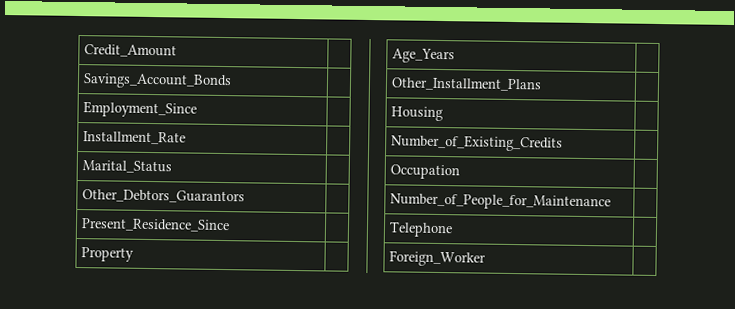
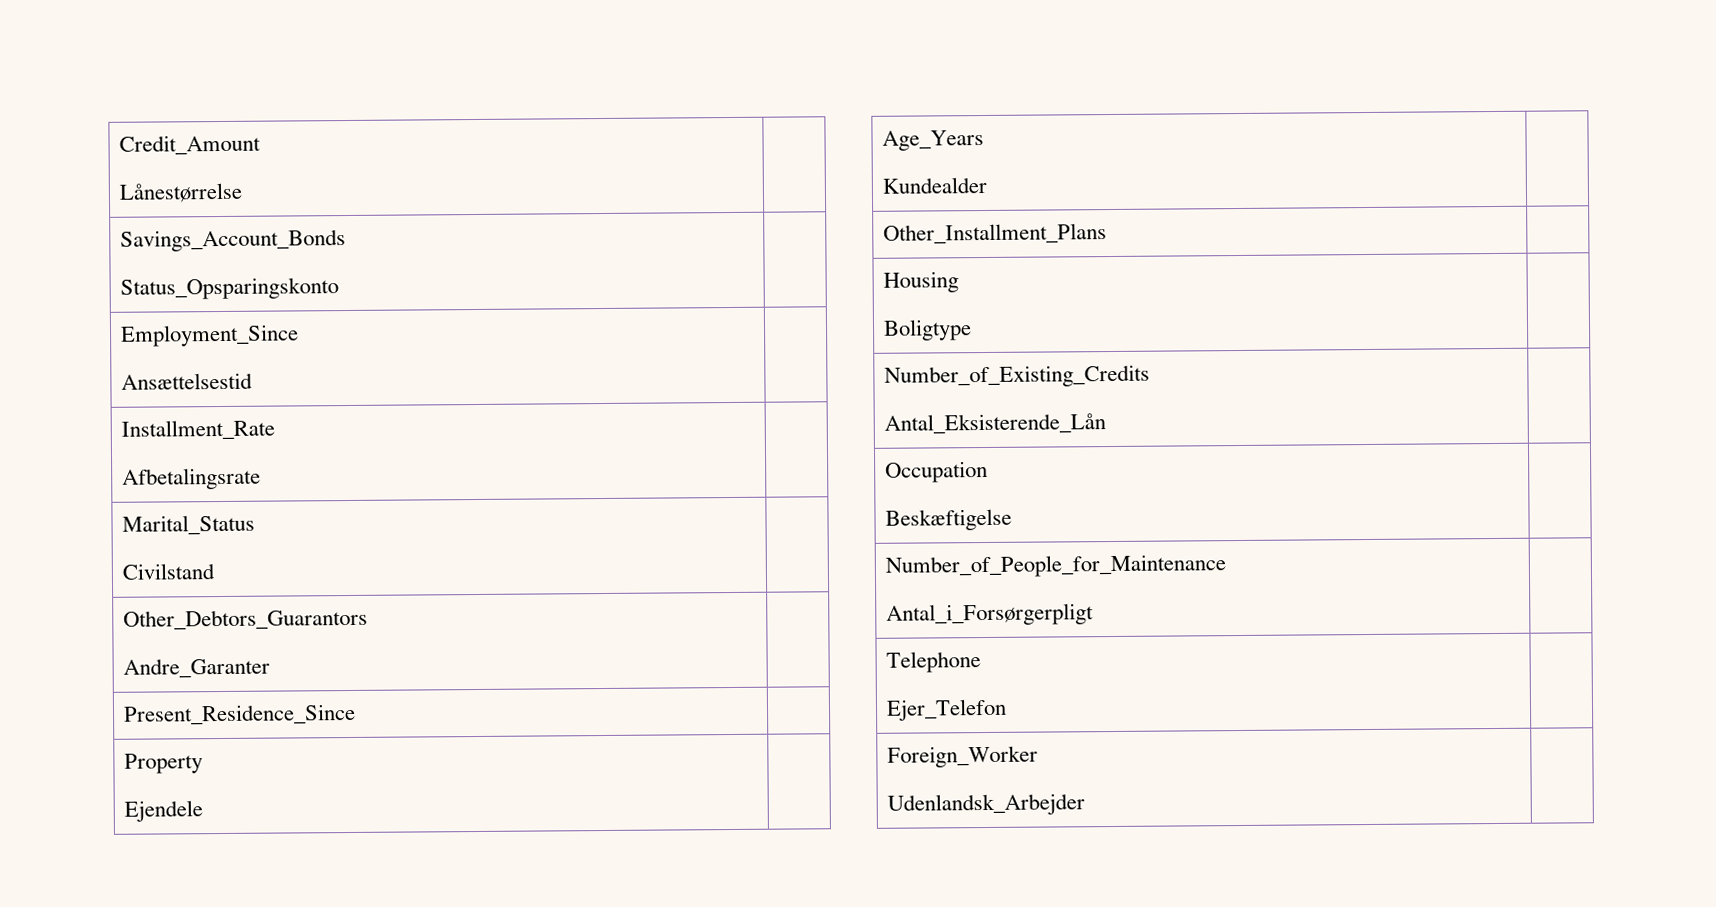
- Credit_Amount |
+ Credit_Amount
+ Lånestørrelse |
- Savings_Account_Bonds |
+ Savings_Account_Bonds
+ Status_Opsparingskonto |
- Employment_Since |
+ Employment_Since
+ Ansættelsestid |
- Installment_Rate |
+ Installment_Rate
+ Afbetalingsrate |
- Marital_Status |
+ Marital_Status
+ Civilstand |
- Other_Debtors_Guarantors |
+ Other_Debtors_Guarantors
+ Andre_Garanter |
- Property |
+ Property
+ Ejendele |
- Age_Years |
+ Age_Years
+ Kundealder |
- Housing |
+ Housing
+ Boligtype |
- Number_of_Existing_Credits |
+ Number_of_Existing_Credits
+ Antal_Eksisterende_Lån |
- Occupation |
+ Occupation
+ Beskæftigelse |
- Number_of_People_for_Maintenance |
+ Number_of_People_for_Maintenance
+ Antal_i_Forsørgerpligt |
- Telephone |
+ Telephone
+ Ejer_Telefon |
- Foreign_Worker |
+ Foreign_Worker
+ Udenlandsk_Arbejder |

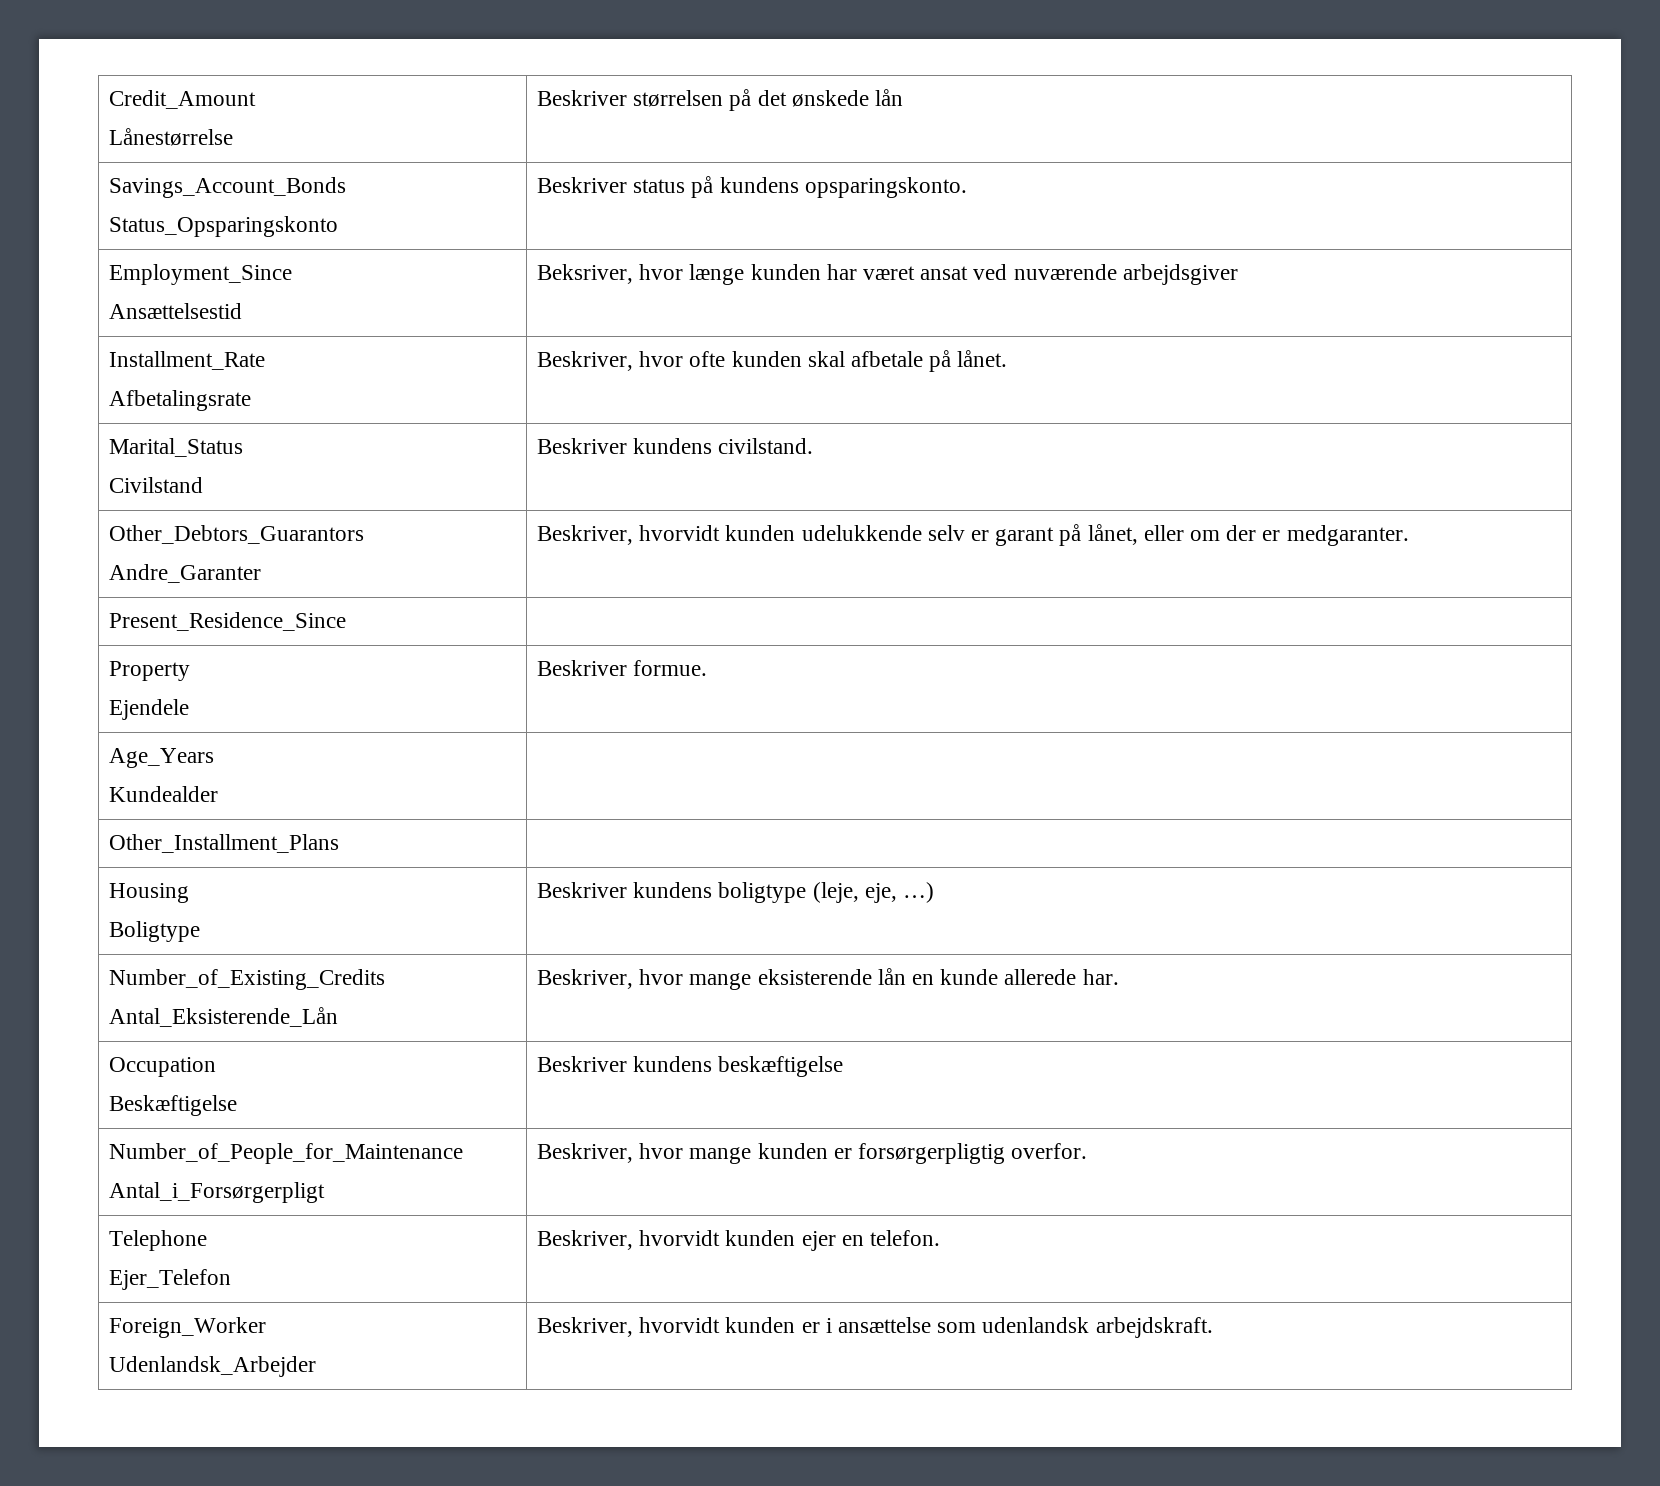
  Credit_Amount
- Lånestørrelse |
+ Lånestørrelse | Beskriver størrelsen på det ønskede lån
  Savings_Account_Bonds
- Status_Opsparingskonto |
+ Status_Opsparingskonto | Beskriver status på kundens opsparingskonto.
  Employment_Since
- Ansættelsestid |
+ Ansættelsestid | Beksriver, hvor længe kunden har været ansat ved nuværende arbejdsgiver
  Installment_Rate
- Afbetalingsrate |
+ Afbetalingsrate | Beskriver, hvor ofte kunden skal afbetale på lånet.
  Marital_Status
- Civilstand |
+ Civilstand | Beskriver kundens civilstand.
  Other_Debtors_Guarantors
- Andre_Garanter |
+ Andre_Garanter | Beskriver, hvorvidt kunden udelukkende selv er garant på lånet, eller om der er medgaranter.
  Property
- Ejendele |
+ Ejendele | Beskriver formue.
  Housing
- Boligtype |
+ Boligtype | Beskriver kundens boligtype (leje, eje, …)
  Number_of_Existing_Credits
- Antal_Eksisterende_Lån |
+ Antal_Eksisterende_Lån | Beskriver, hvor mange eksisterende lån en kunde allerede har.
  Occupation
- Beskæftigelse |
+ Beskæftigelse | Beskriver kundens beskæftigelse
  Number_of_People_for_Maintenance
- Antal_i_Forsørgerpligt |
+ Antal_i_Forsørgerpligt | Beskriver, hvor mange kunden er forsørgerpligtig overfor.
  Telephone
- Ejer_Telefon |
+ Ejer_Telefon | Beskriver, hvorvidt kunden ejer en telefon.
  Foreign_Worker
- Udenlandsk_Arbejder |
+ Udenlandsk_Arbejder | Beskriver, hvorvidt kunden er i ansættelse som udenlandsk arbejdskraft.

